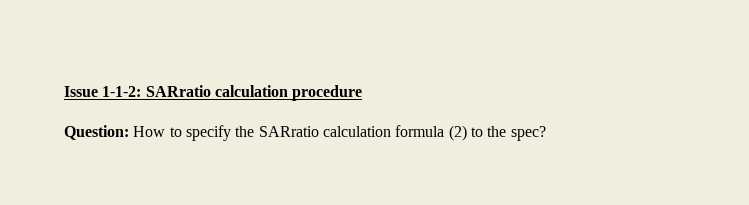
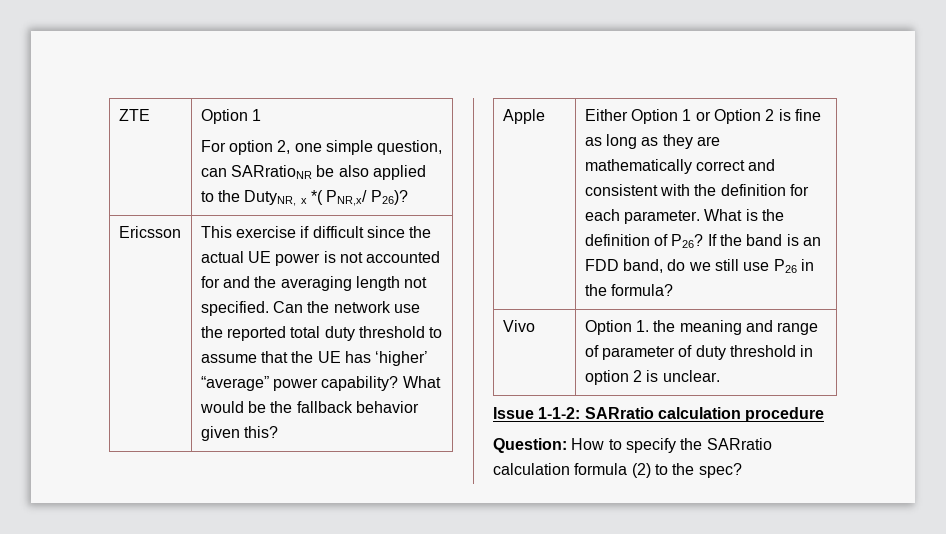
+ ZTE | Option 1
+ For option 2, one simple question, can SARratioNR be also applied to the DutyNR, x *( PNR,x/ P26)?
+ Ericsson | This exercise if difficult since the actual UE power is not accounted for and the averaging length not specified. Can the network use the reported total duty threshold to assume that the UE has ‘higher’ “average” power capability? What would be the fallback behavior given this?
+ Apple | Either Option 1 or Option 2 is fine as long as they are mathematically correct and consistent with the definition for each parameter. What is the definition of P26? If the band is an FDD band, do we still use P26 in the formula?
+ Vivo | Option 1. the meaning and range of parameter of duty threshold in option 2 is unclear.

